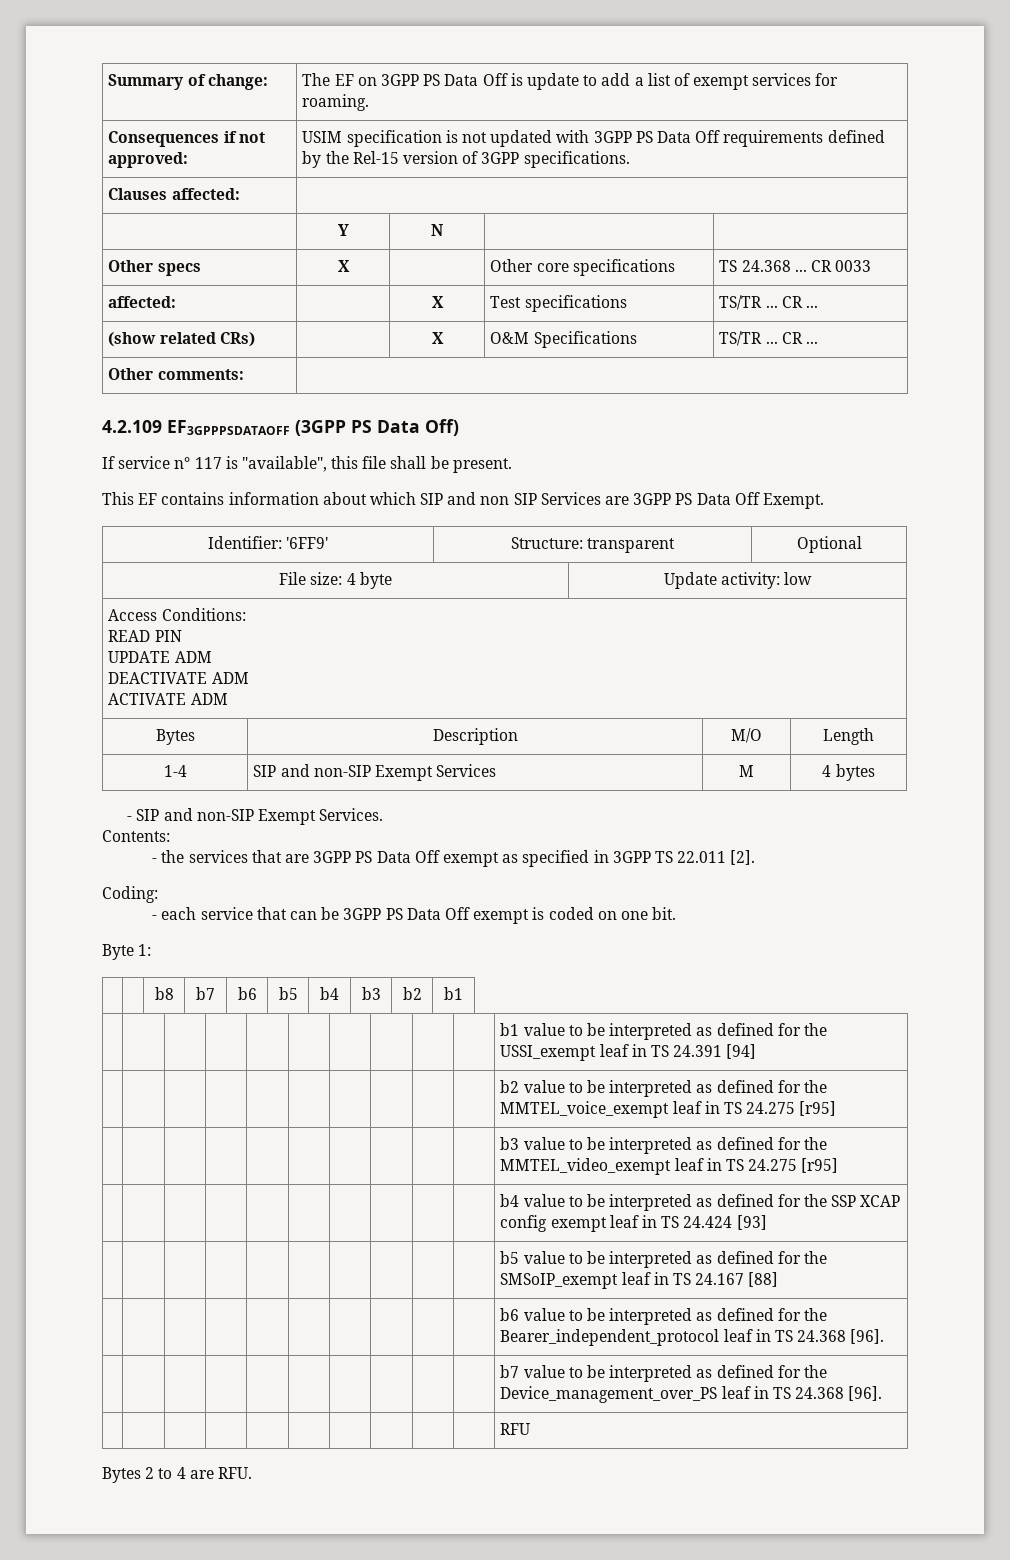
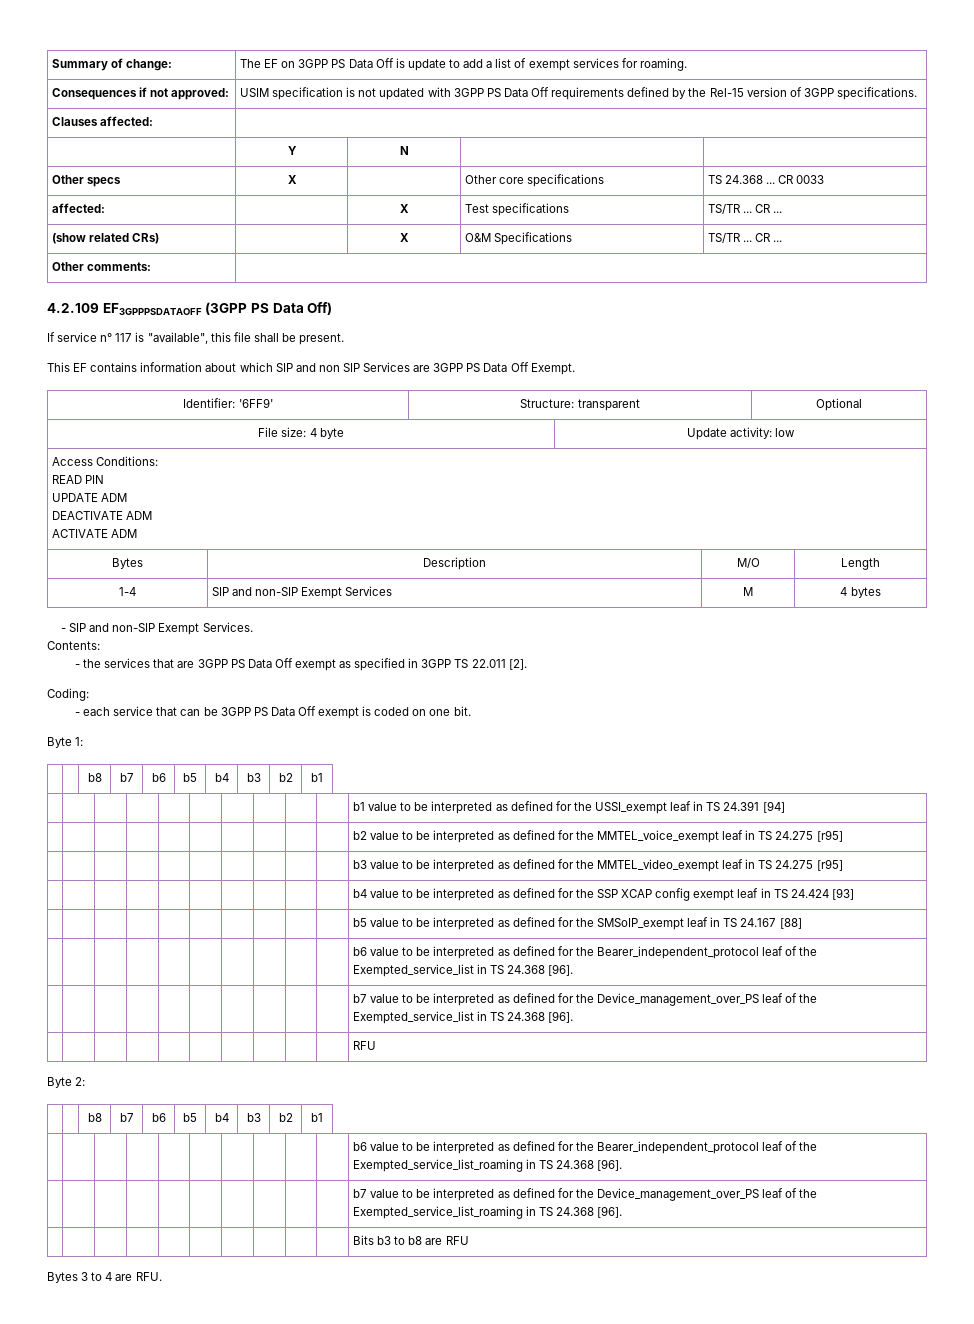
- | | | | | | | | | | b6 value to be interpreted as defined for the Bearer_independent_protocol leaf in TS 24.368 [96].
+ | | | | | | | | | | b6 value to be interpreted as defined for the Bearer_independent_protocol leaf of the Exempted_service_list in TS 24.368 [96].
- | | | | | | | | | | b7 value to be interpreted as defined for the Device_management_over_PS leaf in TS 24.368 [96].
+ | | | | | | | | | | b7 value to be interpreted as defined for the Device_management_over_PS leaf of the Exempted_service_list in TS 24.368 [96].
- Bytes 2 to 4 are RFU.
+ Byte 2:
+ | | b8 | b7 | b6 | b5 | b4 | b3 | b2 | b1
+ | | | | | | | | | | b6 value to be interpreted as defined for the Bearer_independent_protocol leaf of the Exempted_service_list_roaming in TS 24.368 [96].
+ | | | | | | | | | | b7 value to be interpreted as defined for the Device_management_over_PS leaf of the Exempted_service_list_roaming in TS 24.368 [96].
+ | | | | | | | | | | Bits b3 to b8 are RFU
+ Bytes 3 to 4 are RFU.

